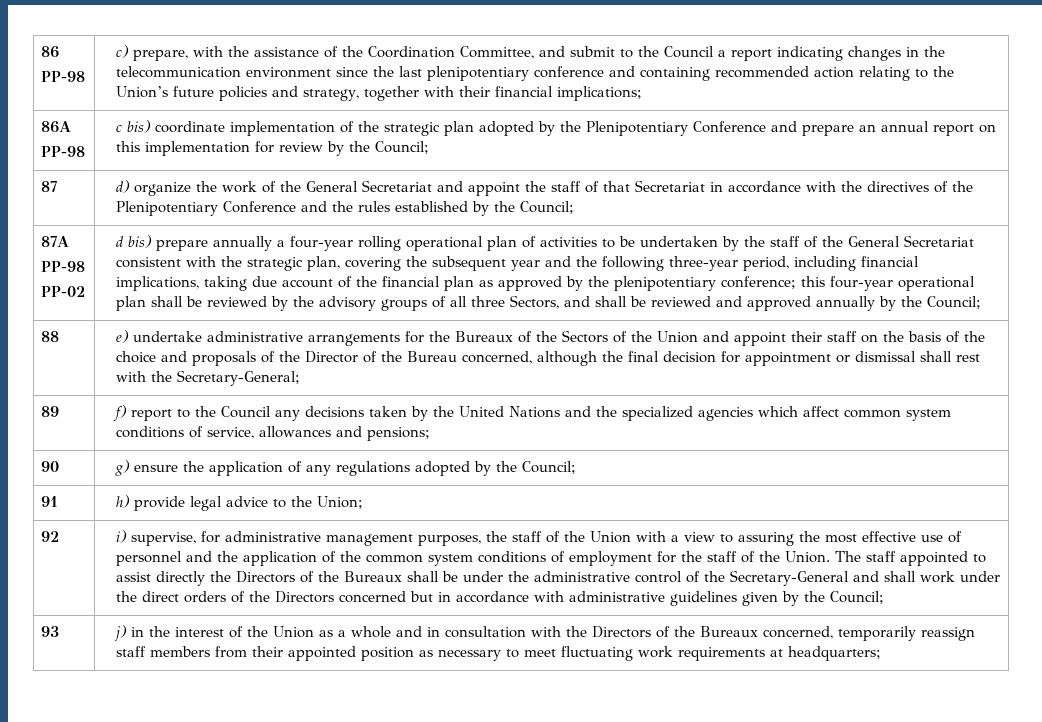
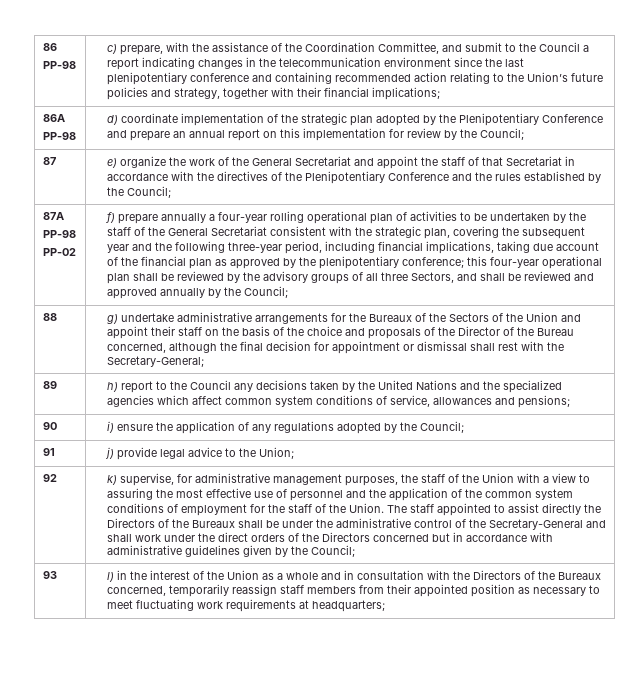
  86A
- PP-98 | c bis) coordinate implementation of the strategic plan adopted by the Plenipotentiary Conference and prepare an annual report on this implementation for review by the Council;
+ PP-98 | d) coordinate implementation of the strategic plan adopted by the Plenipotentiary Conference and prepare an annual report on this implementation for review by the Council;
- 87 | d) organize the work of the General Secretariat and appoint the staff of that Secretariat in accordance with the directives of the Plenipotentiary Conference and the rules established by the Council;
+ 87 | e) organize the work of the General Secretariat and appoint the staff of that Secretariat in accordance with the directives of the Plenipotentiary Conference and the rules established by the Council;
- d bis) prepare annually a four-year rolling operational plan of activities to be undertaken by the staff of the General Secretariat consistent with the strategic plan, covering the subsequent year and the following three-year period, including financial implications, taking due account of the financial plan as approved by the plenipotentiary conference;
+ f) prepare annually a four-year rolling operational plan of activities to be undertaken by the staff of the General Secretariat consistent with the strategic plan, covering the subsequent year and the following three-year period, including financial implications, taking due account of the financial plan as approved by the plenipotentiary conference;
- e) undertake administrative arrangements for the Bureaux of the Sectors of the Union and appoint their staff on the basis of the choice and proposals of the Director of the Bureau concerned, although the final decision for appointment or dismissal shall rest with the Secretary-General;
+ g) undertake administrative arrangements for the Bureaux of the Sectors of the Union and appoint their staff on the basis of the choice and proposals of the Director of the Bureau concerned, although the final decision for appointment or dismissal shall rest with the Secretary-General;
- 89 | f) report to the Council any decisions taken by the United Nations and the specialized agencies which affect common system conditions of service, allowances and pensions;
+ 89 | h) report to the Council any decisions taken by the United Nations and the specialized agencies which affect common system conditions of service, allowances and pensions;
- 90 | g) ensure the application of any regulations adopted by the Council;
+ 90 | i) ensure the application of any regulations adopted by the Council;
- 91 | h) provide legal advice to the Union;
+ 91 | j) provide legal advice to the Union;
- i) supervise, for administrative management purposes, the staff of the Union with a view to assuring the most effective use of personnel and the application of the common system conditions of employment for the staff of the Union.
+ k) supervise, for administrative management purposes, the staff of the Union with a view to assuring the most effective use of personnel and the application of the common system conditions of employment for the staff of the Union.
- 93 | j) in the interest of the Union as a whole and in consultation with the Directors of the Bureaux concerned, temporarily reassign staff members from their appointed position as necessary to meet fluctuating work requirements at headquarters;
+ 93 | l) in the interest of the Union as a whole and in consultation with the Directors of the Bureaux concerned, temporarily reassign staff members from their appointed position as necessary to meet fluctuating work requirements at headquarters;

